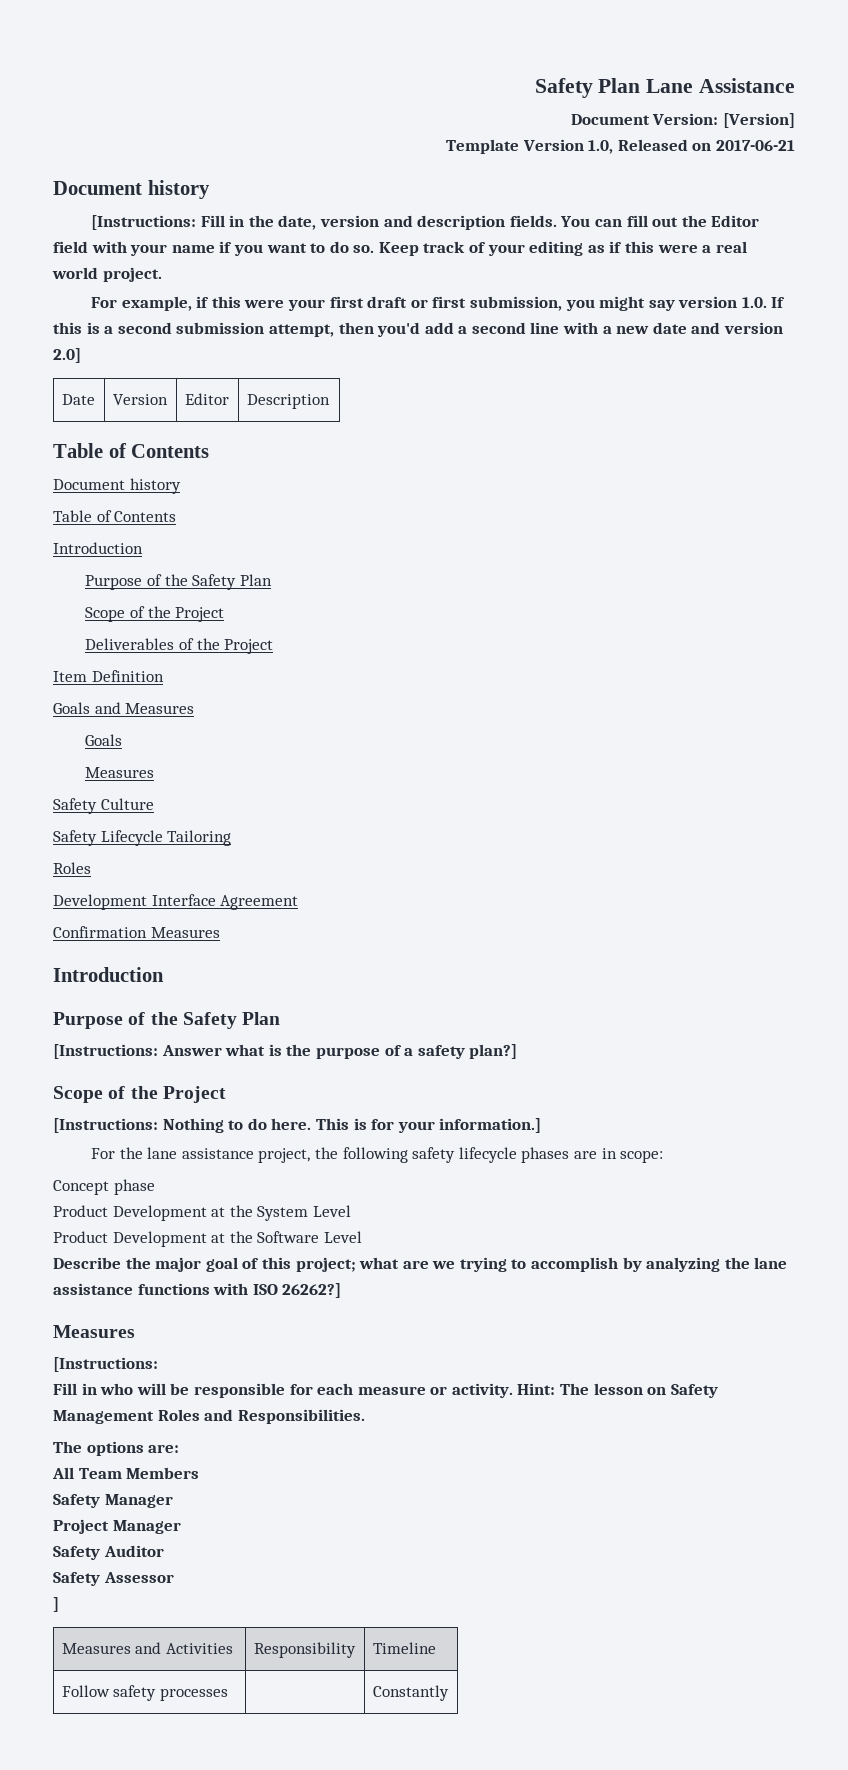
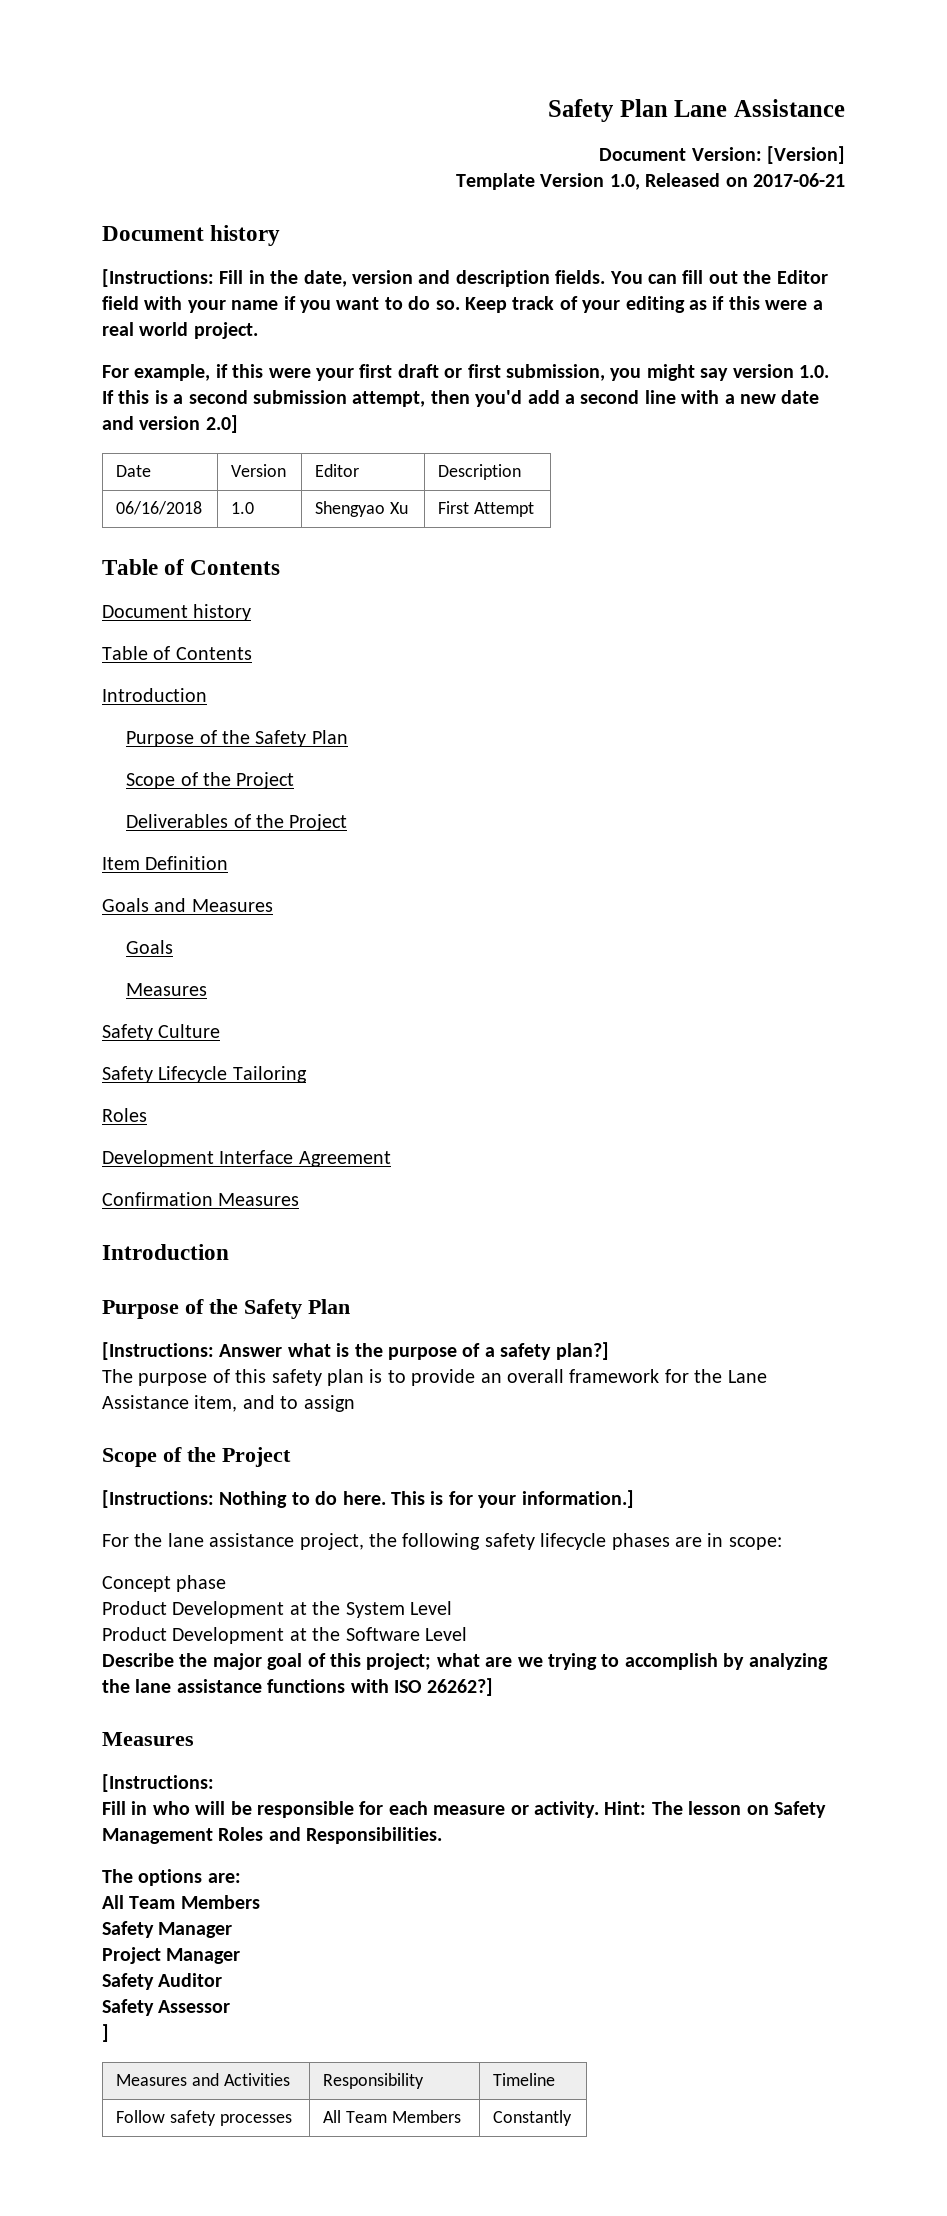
+ 06/16/2018 | 1.0 | Shengyao Xu | First Attempt
+ The purpose of this safety plan is to provide an overall framework for the Lane Assistance item, and to assign
- Follow safety processes | | Constantly
+ Follow safety processes | All Team Members | Constantly

